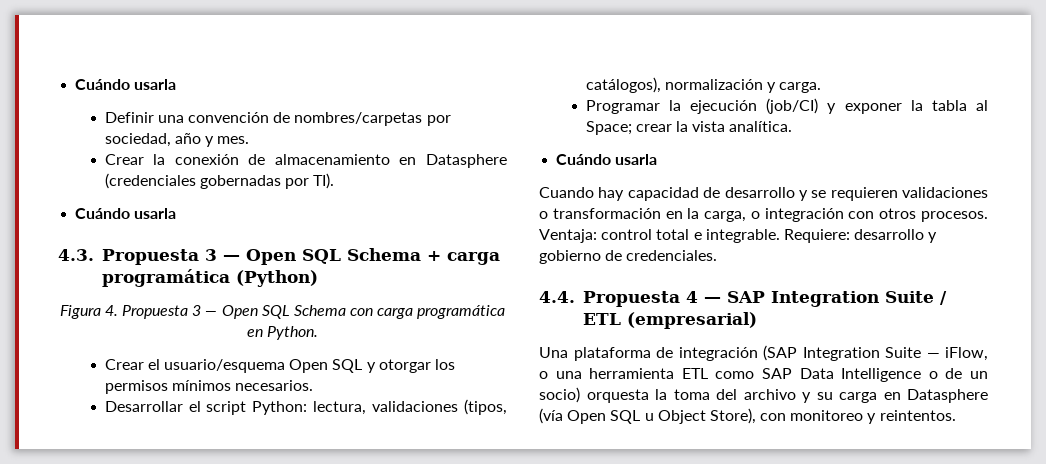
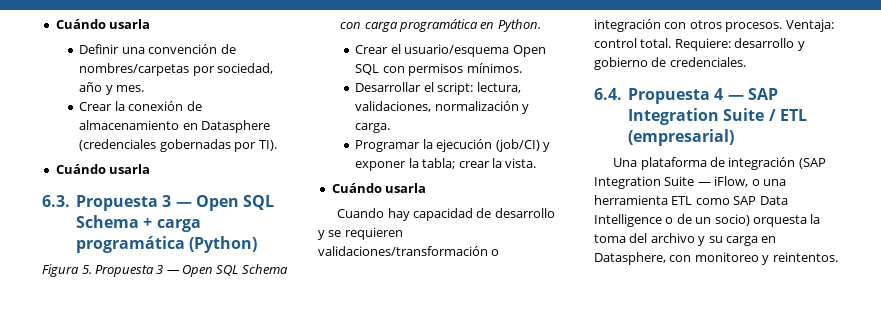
- 4.3. Propuesta 3 — Open SQL Schema + carga programática (Python)
+ 6.3. Propuesta 3 — Open SQL Schema + carga programática (Python)
- Figura 4. Propuesta 3 — Open SQL Schema con carga programática en Python.
+ Figura 5. Propuesta 3 — Open SQL Schema con carga programática en Python.
- Crear el usuario/esquema Open SQL y otorgar los permisos mínimos necesarios.
- Desarrollar el script Python: lectura, validaciones (tipos, catálogos), normalización y carga.
+ Crear el usuario/esquema Open SQL con permisos mínimos.
+ Desarrollar el script: lectura, validaciones, normalización y carga.
- Programar la ejecución (job/CI) y exponer la tabla al Space; crear la vista analítica.
+ Programar la ejecución (job/CI) y exponer la tabla; crear la vista.
- Cuando hay capacidad de desarrollo y se requieren validaciones o transformación en la carga, o integración con otros procesos.
+ Cuando hay capacidad de desarrollo y se requieren validaciones/transformación o integración con otros procesos.
- Ventaja: control total e integrable.
+ Ventaja: control total.
- 4.4. Propuesta 4 — SAP Integration Suite / ETL (empresarial)
+ 6.4. Propuesta 4 — SAP Integration Suite / ETL (empresarial)
- Una plataforma de integración (SAP Integration Suite — iFlow, o una herramienta ETL como SAP Data Intelligence o de un socio) orquesta la toma del archivo y su carga en Datasphere (vía Open SQL u Object Store), con monitoreo y reintentos.
+ Una plataforma de integración (SAP Integration Suite — iFlow, o una herramienta ETL como SAP Data Intelligence o de un socio) orquesta la toma del archivo y su carga en Datasphere, con monitoreo y reintentos.

